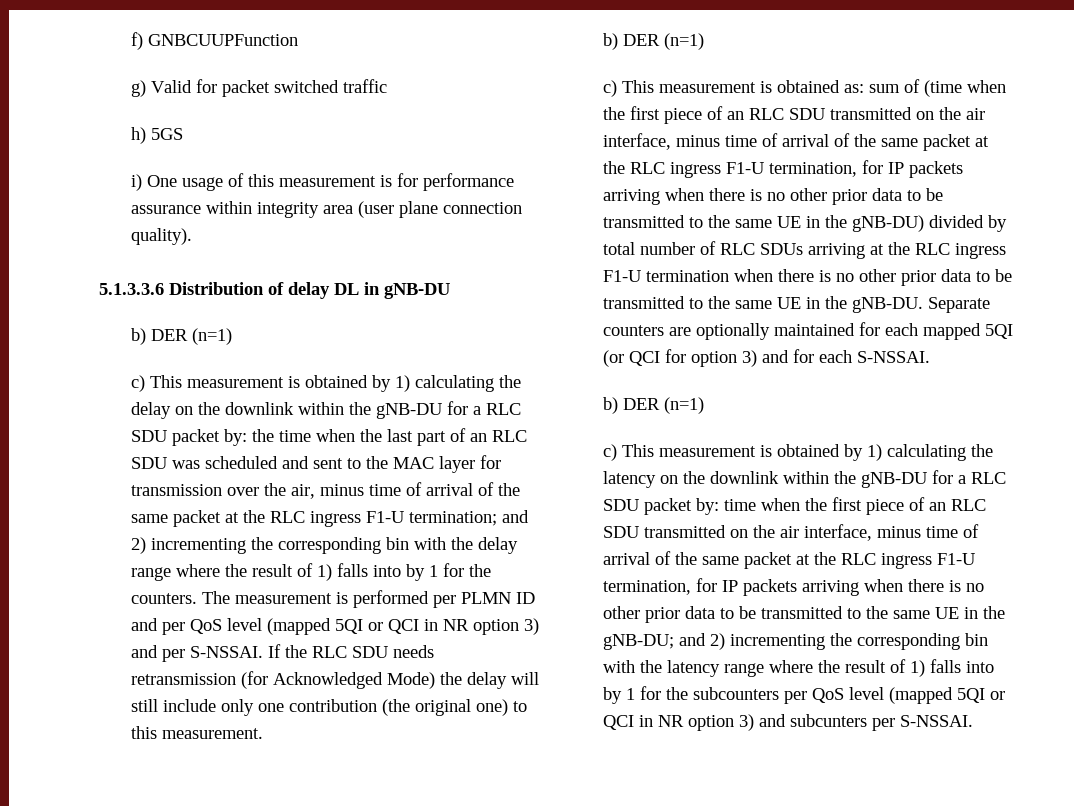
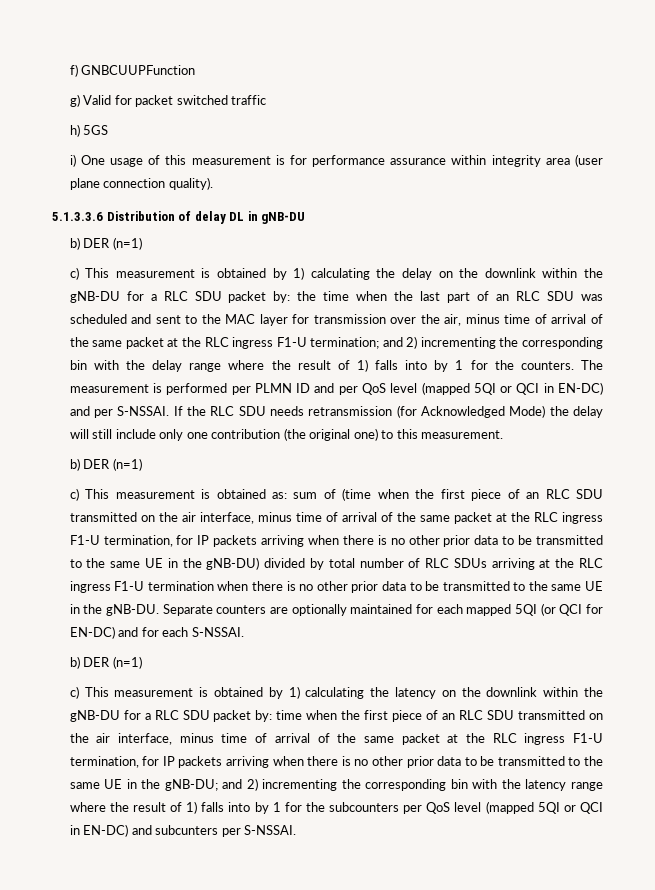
- The measurement is performed per PLMN ID and per QoS level (mapped 5QI or QCI in NR option 3) and per S-NSSAI.
+ The measurement is performed per PLMN ID and per QoS level (mapped 5QI or QCI in EN-DC) and per S-NSSAI.
- Separate counters are optionally maintained for each mapped 5QI (or QCI for option 3) and for each S-NSSAI.
+ Separate counters are optionally maintained for each mapped 5QI (or QCI for EN-DC) and for each S-NSSAI.
- and 2) incrementing the corresponding bin with the latency range where the result of 1) falls into by 1 for the subcounters per QoS level (mapped 5QI or QCI in NR option 3) and subcunters per S-NSSAI.
+ and 2) incrementing the corresponding bin with the latency range where the result of 1) falls into by 1 for the subcounters per QoS level (mapped 5QI or QCI in EN-DC) and subcunters per S-NSSAI.

